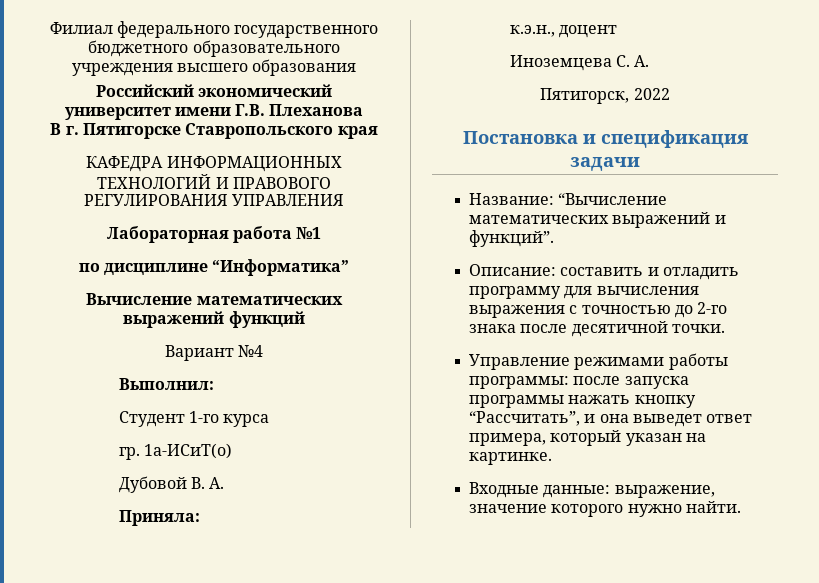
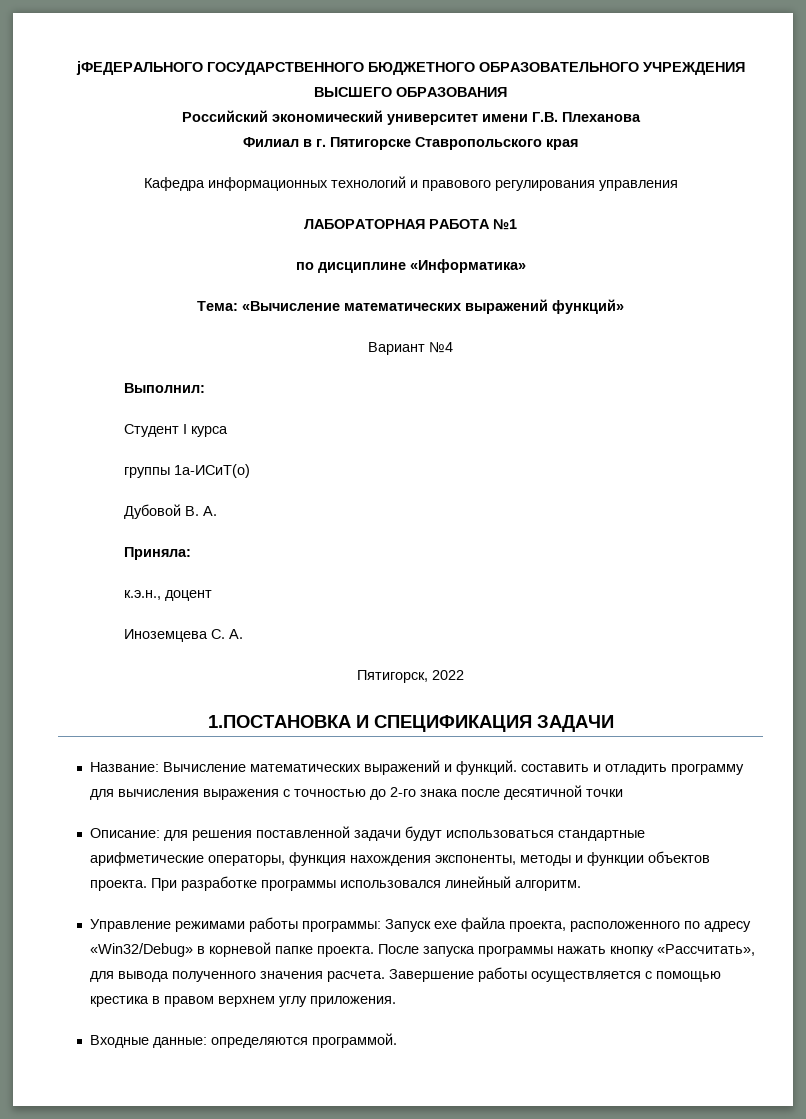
- Филиал федерального государственного бюджетного образовательного учреждения высшего образования
+ jФЕДЕРАЛЬНОГО ГОСУДАРСТВЕННОГО БЮДЖЕТНОГО ОБРАЗОВАТЕЛЬНОГО УЧРЕЖДЕНИЯ ВЫСШЕГО ОБРАЗОВАНИЯ
- В г. Пятигорске Ставропольского края
+ Филиал в г. Пятигорске Ставропольского края
- КАФЕДРА ИНФОРМАЦИОННЫХ ТЕХНОЛОГИЙ И ПРАВОВОГО РЕГУЛИРОВАНИЯ УПРАВЛЕНИЯ
- Лабораторная работа №1
+ Кафедра информационных технологий и правового регулирования управления
+ ЛАБОРАТОРНАЯ РАБОТА №1
- по дисциплине “Информатика”
- Вычисление математических выражений функций
+ по дисциплине «Информатика»
+ Тема: «Вычисление математических выражений функций»
- Студент 1-го курса
+ Студент I курса
- гр. 1а-ИСиТ(о)
+ группы 1а-ИСиТ(о)
- Постановка и спецификация задачи
+ 1.ПОСТАНОВКА И СПЕЦИФИКАЦИЯ ЗАДАЧИ
- Название: “Вычисление математических выражений и функций”.
- Описание: составить и отладить программу для вычисления выражения с точностью до 2-го знака после десятичной точки.
- Управление режимами работы программы: после запуска программы нажать кнопку “Рассчитать”, и она выведет ответ примера, который указан на картинке.
- Входные данные: выражение, значение которого нужно найти.
+ Название: Вычисление математических выражений и функций. составить и отладить программу для вычисления выражения с точностью до 2-го знака после десятичной точки
+ Описание: для решения поставленной задачи будут использоваться стандартные арифметические операторы, функция нахождения экспоненты, методы и функции объектов проекта. При разработке программы использовался линейный алгоритм.
+ Управление режимами работы программы: Запуск exe файла проекта, расположенного по адресу «Win32/Debug» в корневой папке проекта. После запуска программы нажать кнопку «Рассчитать», для вывода полученного значения расчета. Завершение работы осуществляется с помощью крестика в правом верхнем углу приложения.
+ Входные данные: определяются программой.

